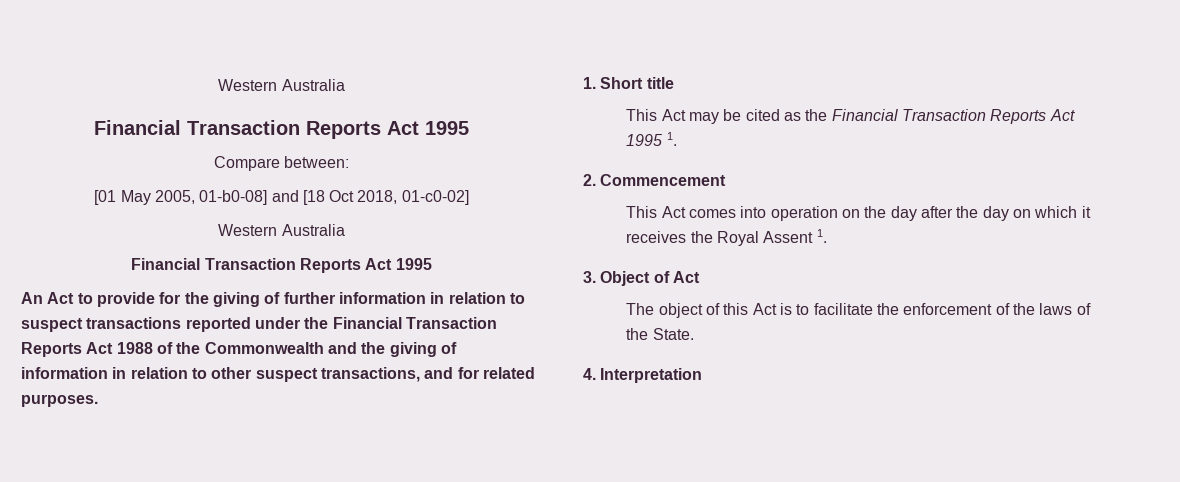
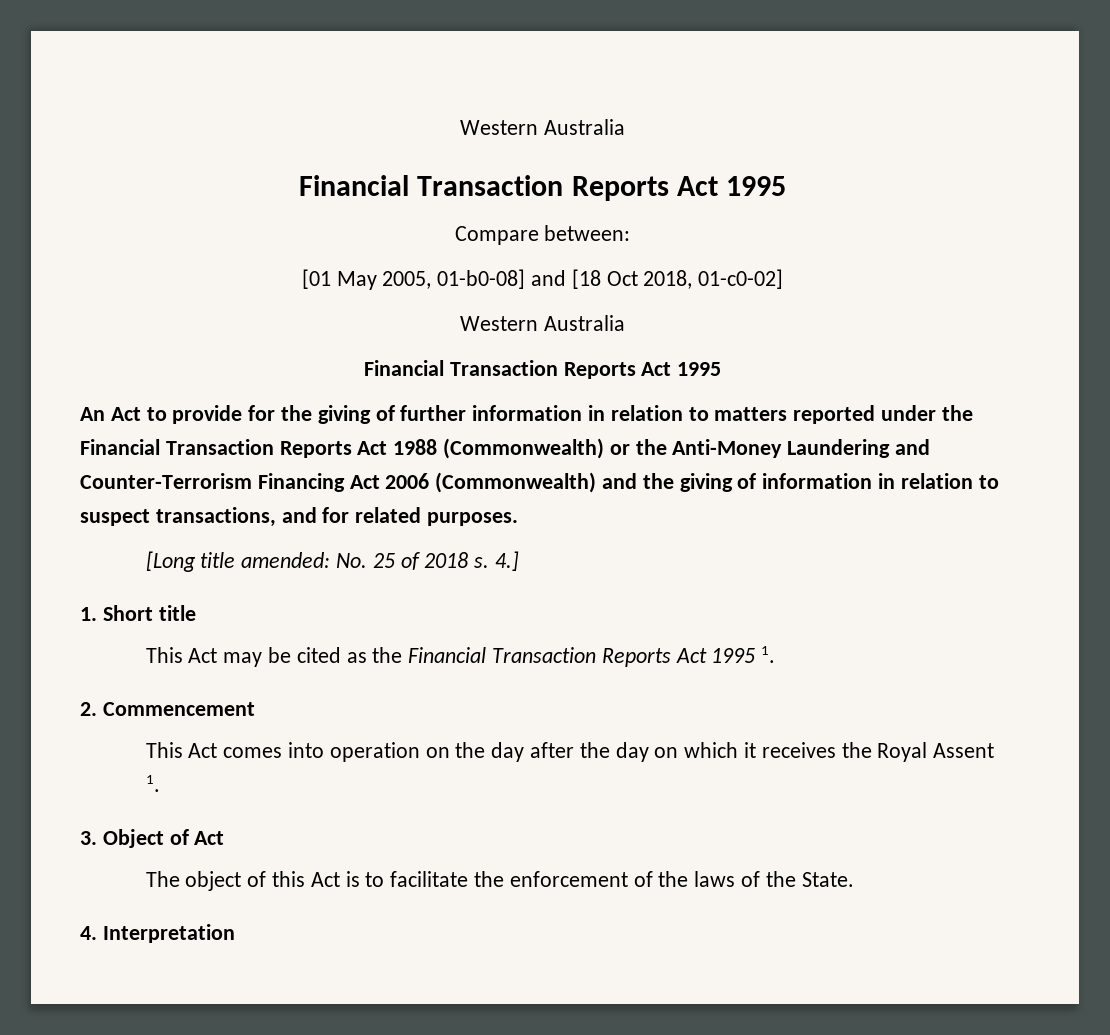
- An Act to provide for the giving of further information in relation to suspect transactions reported under the Financial Transaction Reports Act 1988 of the Commonwealth and the giving of information in relation to other suspect transactions, and for related purposes.
+ An Act to provide for the giving of further information in relation to matters reported under the Financial Transaction Reports Act 1988 (Commonwealth) or the Anti-Money Laundering and Counter-Terrorism Financing Act 2006 (Commonwealth) and the giving of information in relation to suspect transactions, and for related purposes.
+ [Long title amended: No. 25 of 2018 s. 4.]

